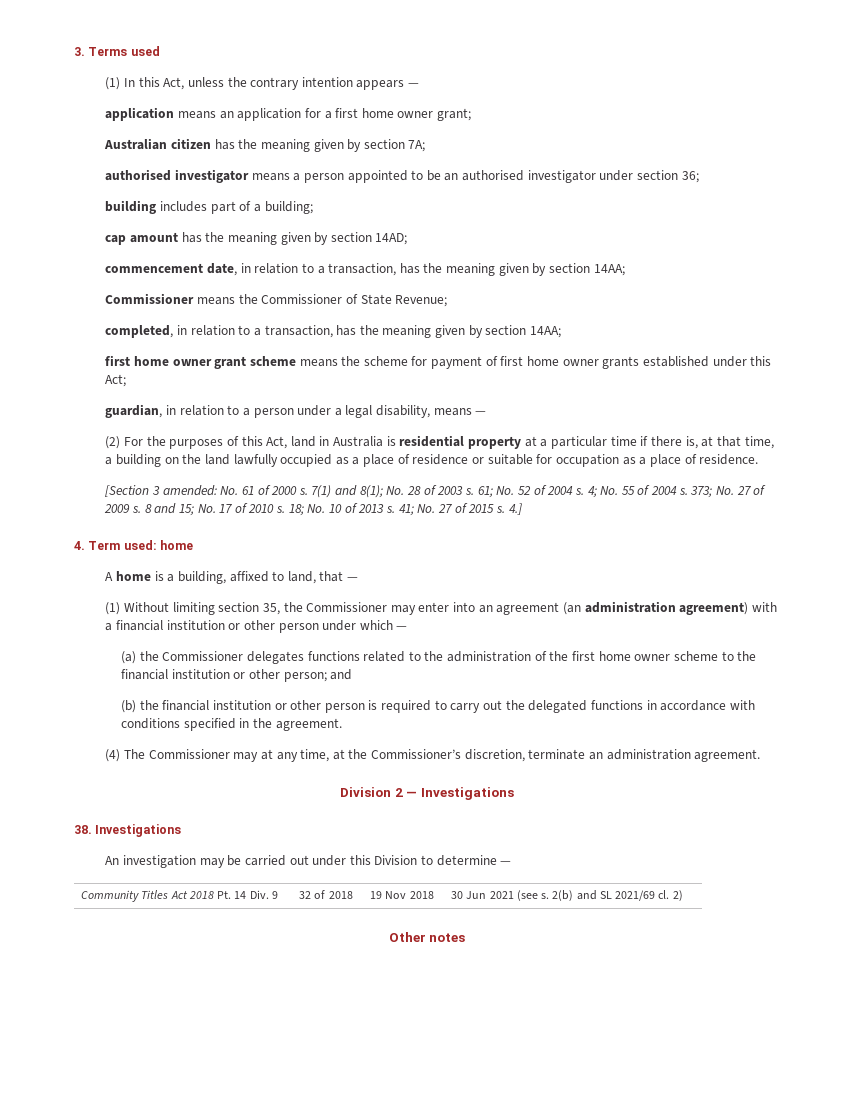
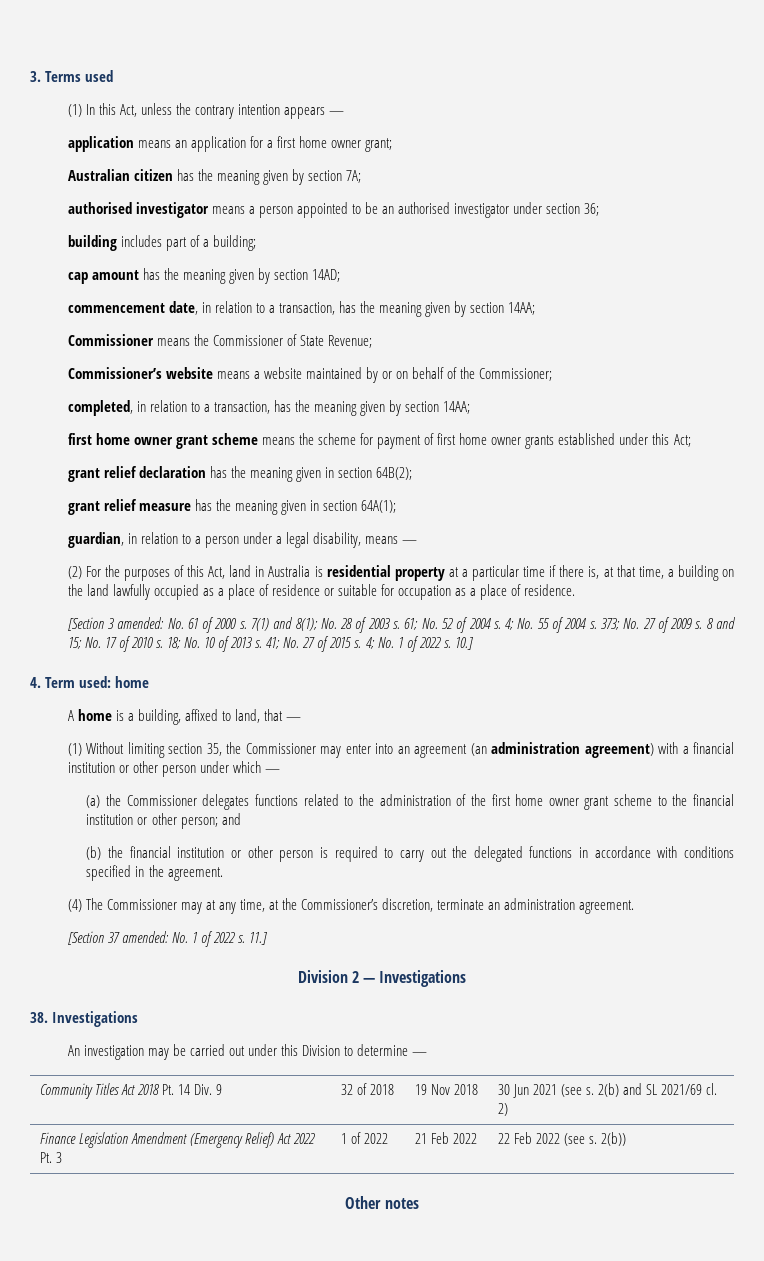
+ Commissioner’s website means a website maintained by or on behalf of the Commissioner;
+ grant relief declaration has the meaning given in section 64B(2);
+ grant relief measure has the meaning given in section 64A(1);
- 4.]
+ 4; No. 1 of 2022 s. 10.]
- (a) the Commissioner delegates functions related to the administration of the first home owner scheme to the financial institution or other person; and
+ (a) the Commissioner delegates functions related to the administration of the first home owner grant scheme to the financial institution or other person; and
+ [Section 37 amended: No. 1 of 2022 s. 11.]
+ Finance Legislation Amendment (Emergency Relief) Act 2022 Pt. 3 | 1 of 2022 | 21 Feb 2022 | 22 Feb 2022 (see s. 2(b))

